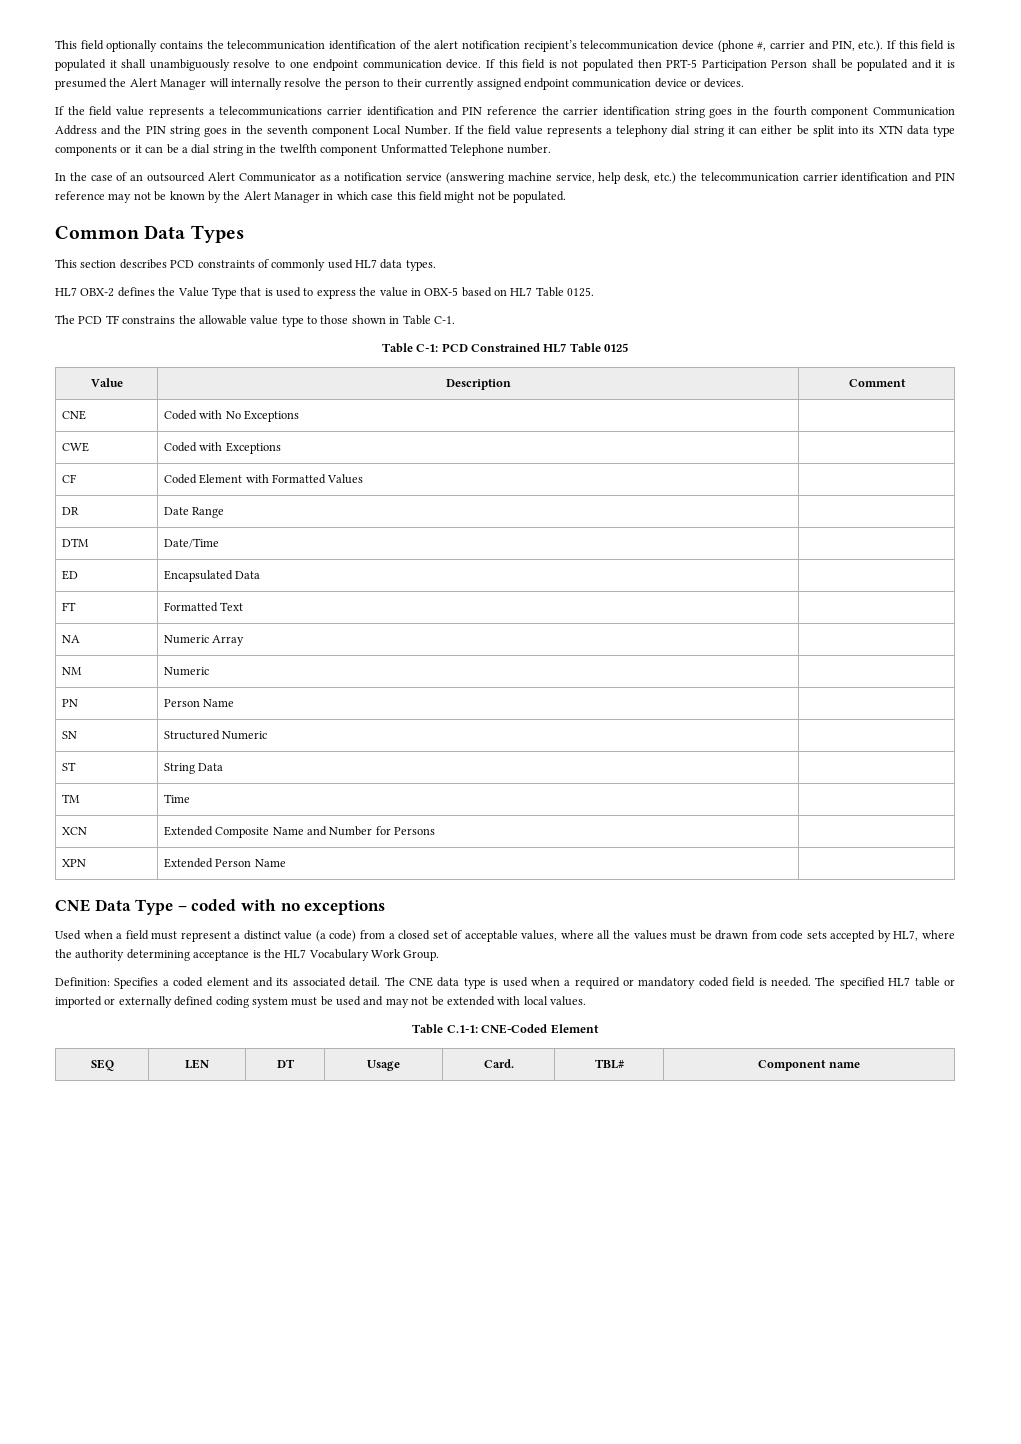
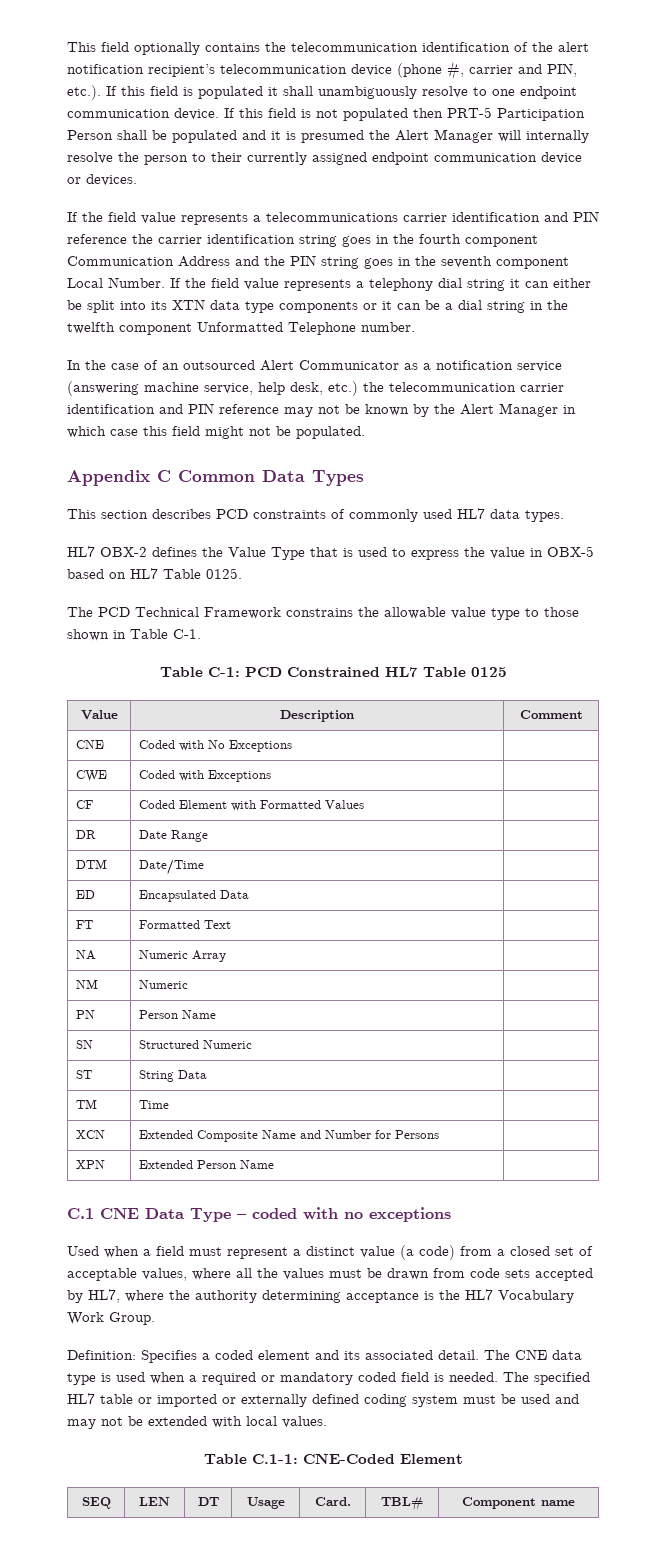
- Common Data Types
+ Appendix C Common Data Types
- The PCD TF constrains the allowable value type to those shown in Table C-1.
+ The PCD Technical Framework constrains the allowable value type to those shown in Table C-1.
- CNE Data Type – coded with no exceptions
+ C.1 CNE Data Type – coded with no exceptions

